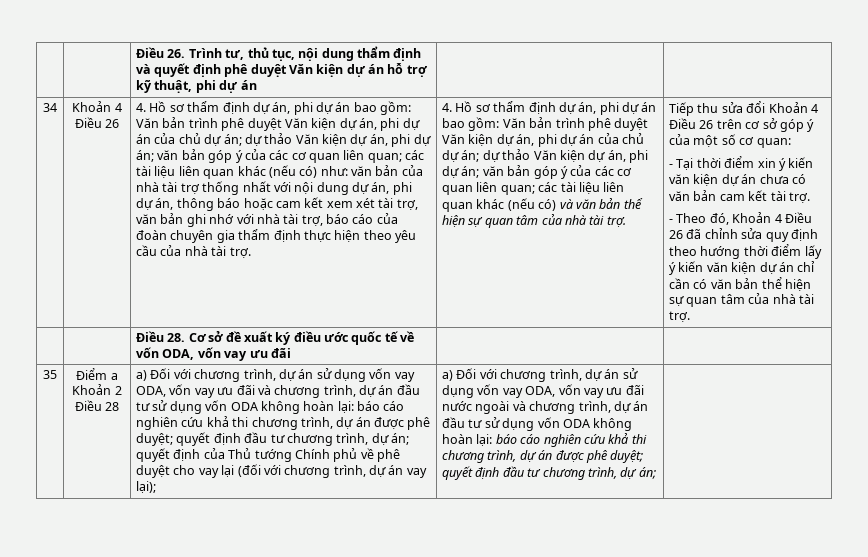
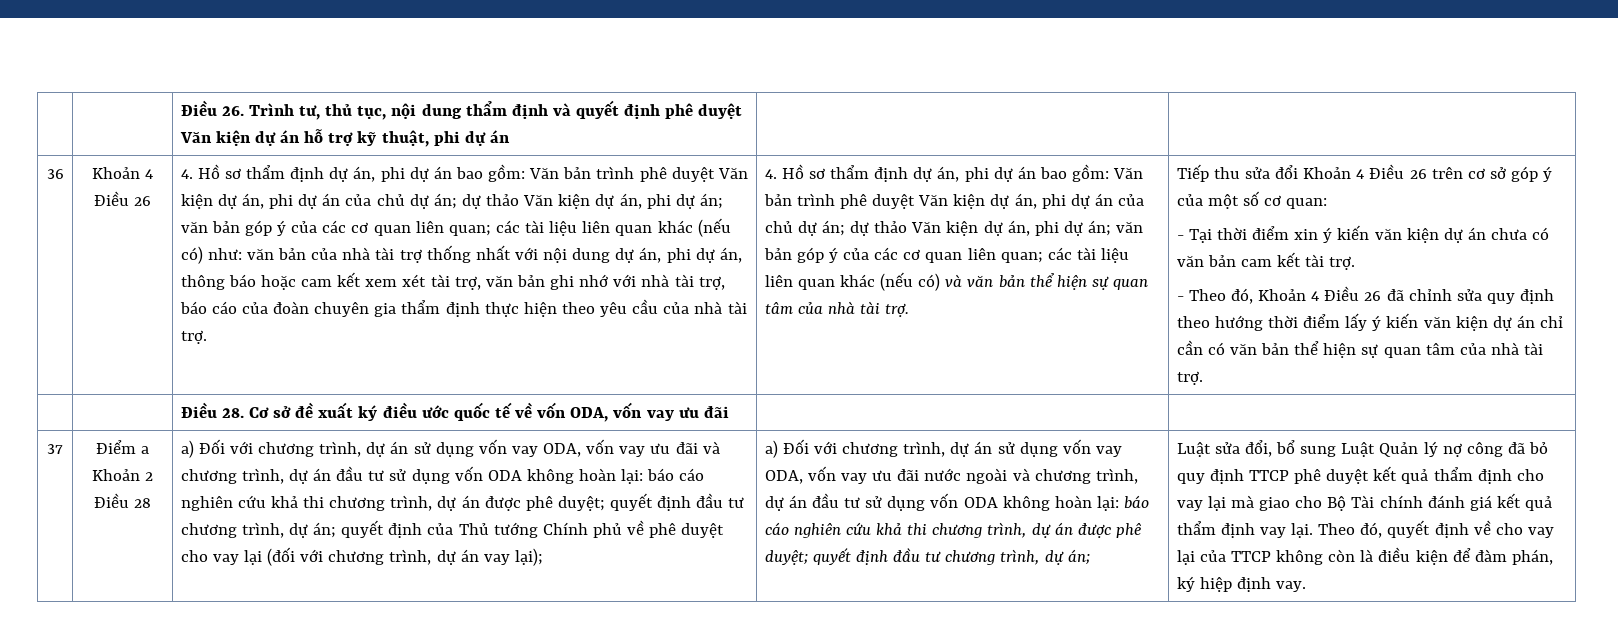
- 34
+ 36
- 35
+ 37
+ Luật sửa đổi, bổ sung Luật Quản lý nợ công đã bỏ quy định TTCP phê duyệt kết quả thẩm định cho vay lại mà giao cho Bộ Tài chính đánh giá kết quả thẩm định vay lại. Theo đó, quyết định về cho vay lại của TTCP không còn là điều kiện để đàm phán, ký hiệp định vay.

